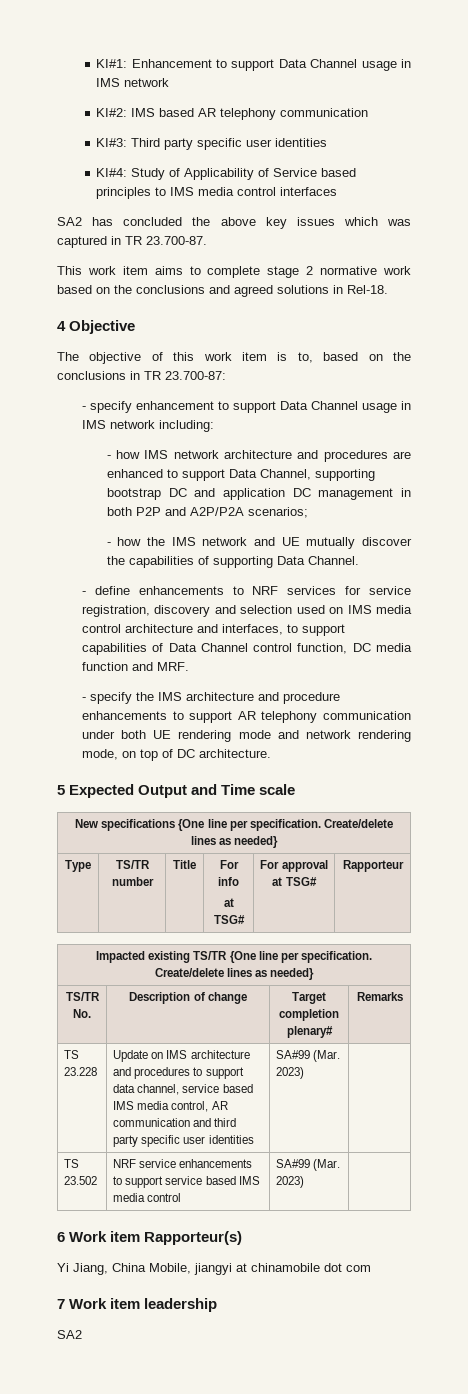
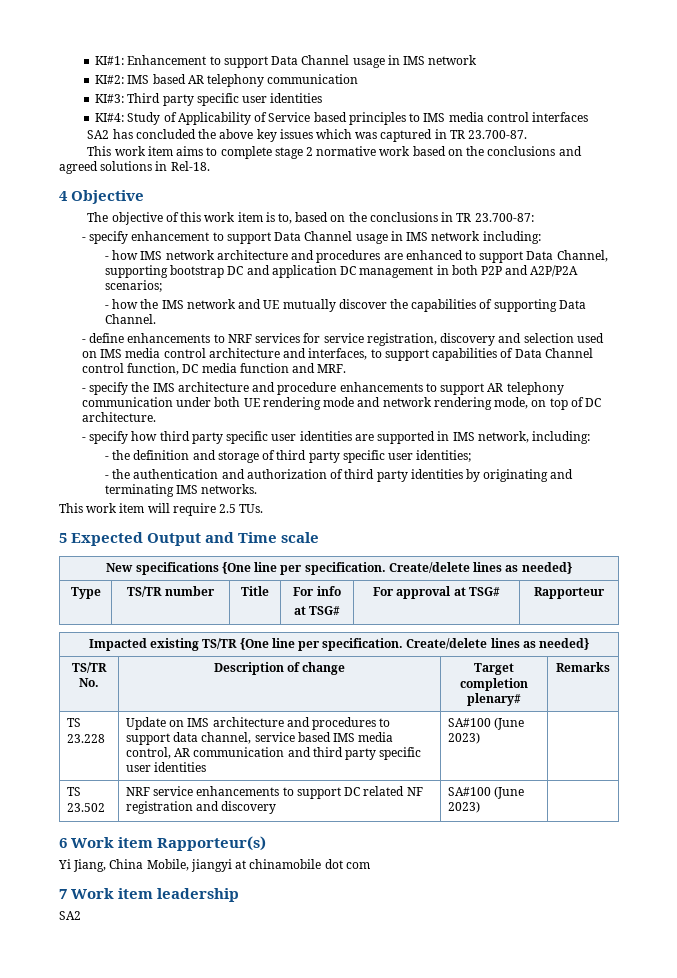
+ - specify how third party specific user identities are supported in IMS network, including:
+ - the definition and storage of third party specific user identities;
+ - the authentication and authorization of third party identities by originating and terminating IMS networks.
+ This work item will require 2.5 TUs.
- TS 23.228 | Update on IMS architecture and procedures to support data channel, service based IMS media control, AR communication and third party specific user identities | SA#99 (Mar. 2023) |
+ TS 23.228 | Update on IMS architecture and procedures to support data channel, service based IMS media control, AR communication and third party specific user identities | SA#100 (June 2023) |
- TS 23.502 | NRF service enhancements to support service based IMS media control | SA#99 (Mar. 2023) |
+ TS 23.502 | NRF service enhancements to support DC related NF registration and discovery | SA#100 (June 2023) |

